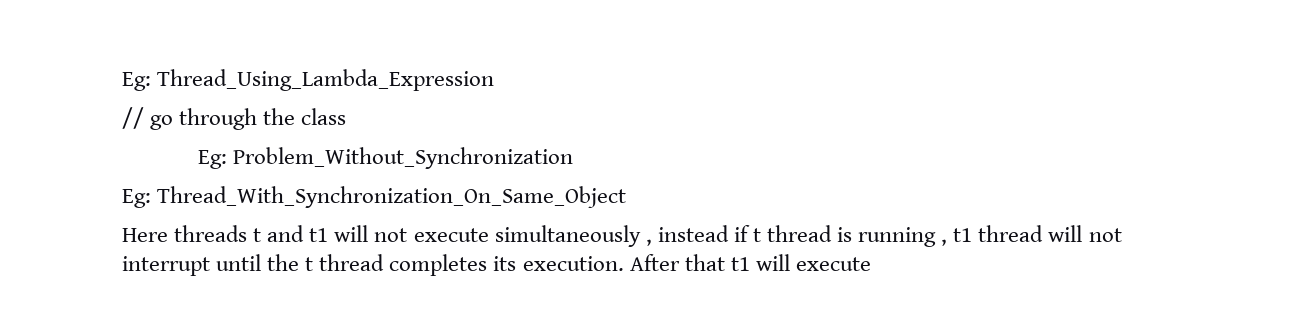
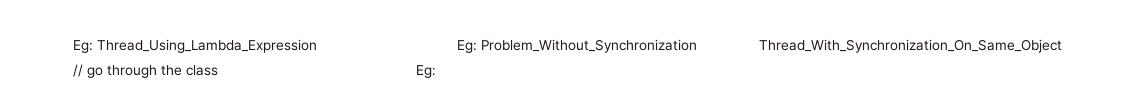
- Here threads t and t1 will not execute simultaneously , instead if t thread is running , t1 thread will not interrupt until the t thread completes its execution. After that t1 will execute

